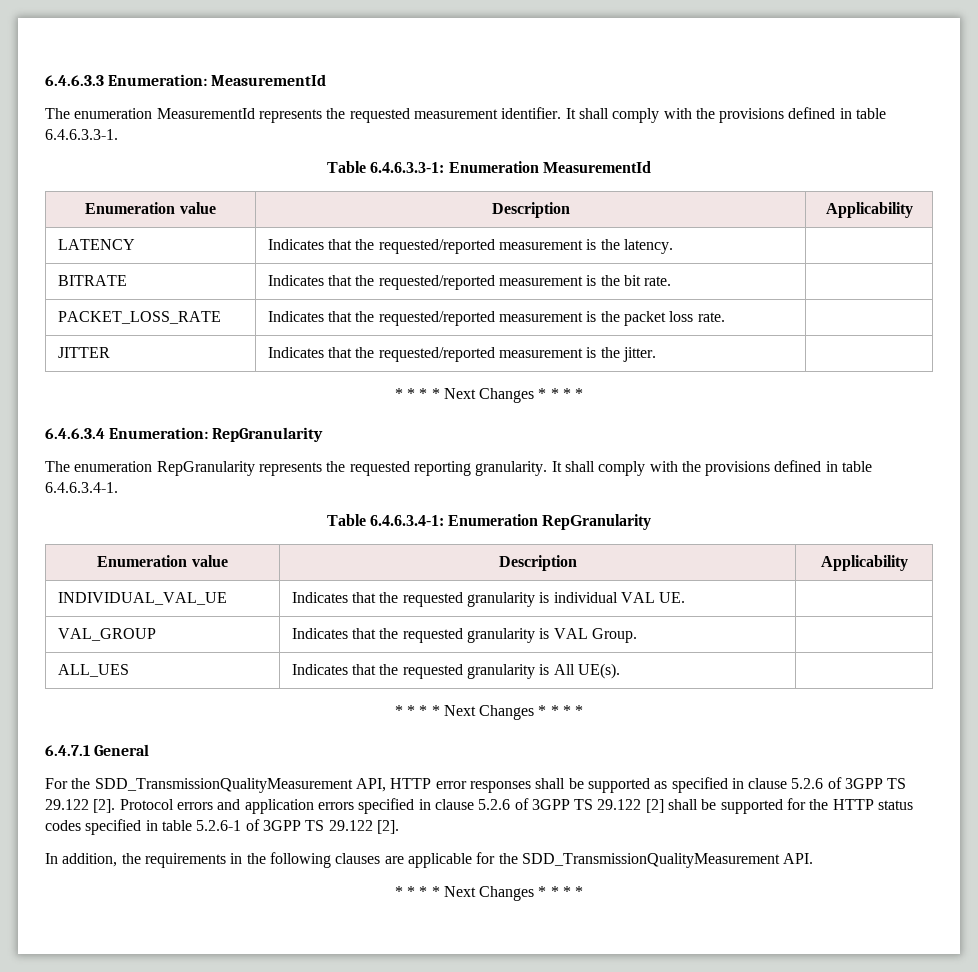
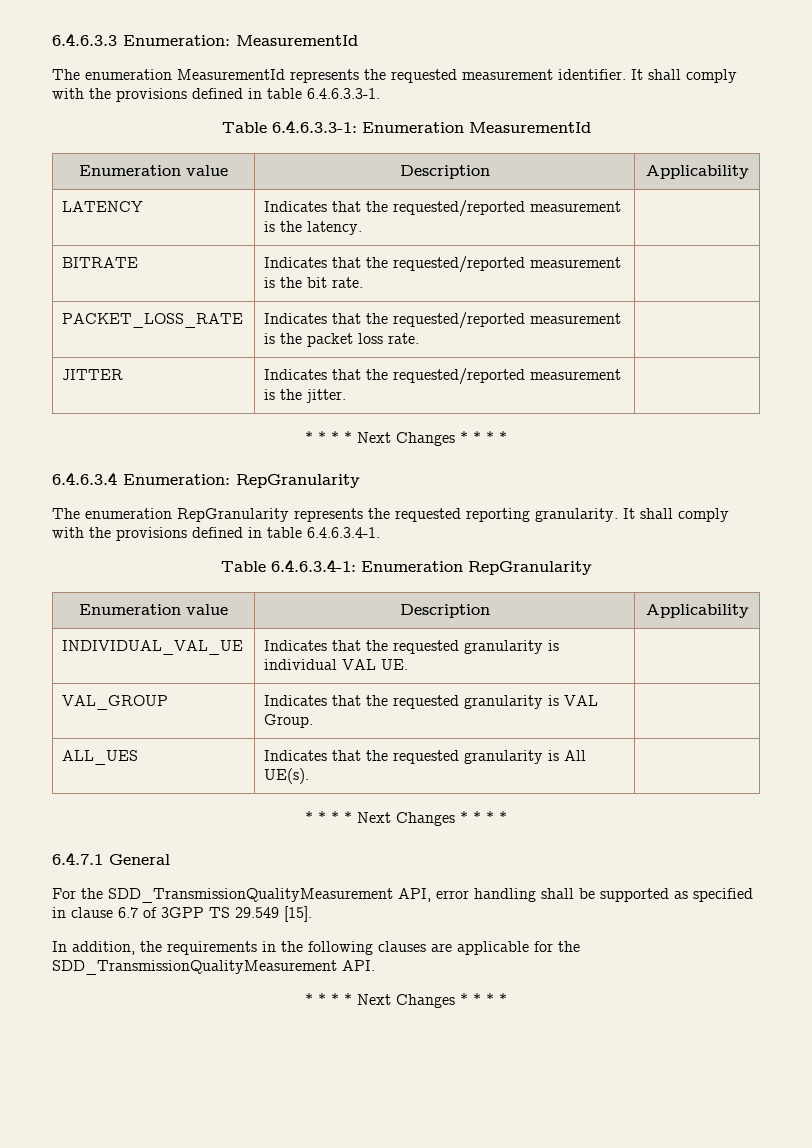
- For the SDD_TransmissionQualityMeasurement API, HTTP error responses shall be supported as specified in clause 5.2.6 of 3GPP TS 29.122 [2]. Protocol errors and application errors specified in clause 5.2.6 of 3GPP TS 29.122 [2] shall be supported for the HTTP status codes specified in table 5.2.6-1 of 3GPP TS 29.122 [2].
+ For the SDD_TransmissionQualityMeasurement API, error handling shall be supported as specified in clause 6.7 of 3GPP TS 29.549 [15].

